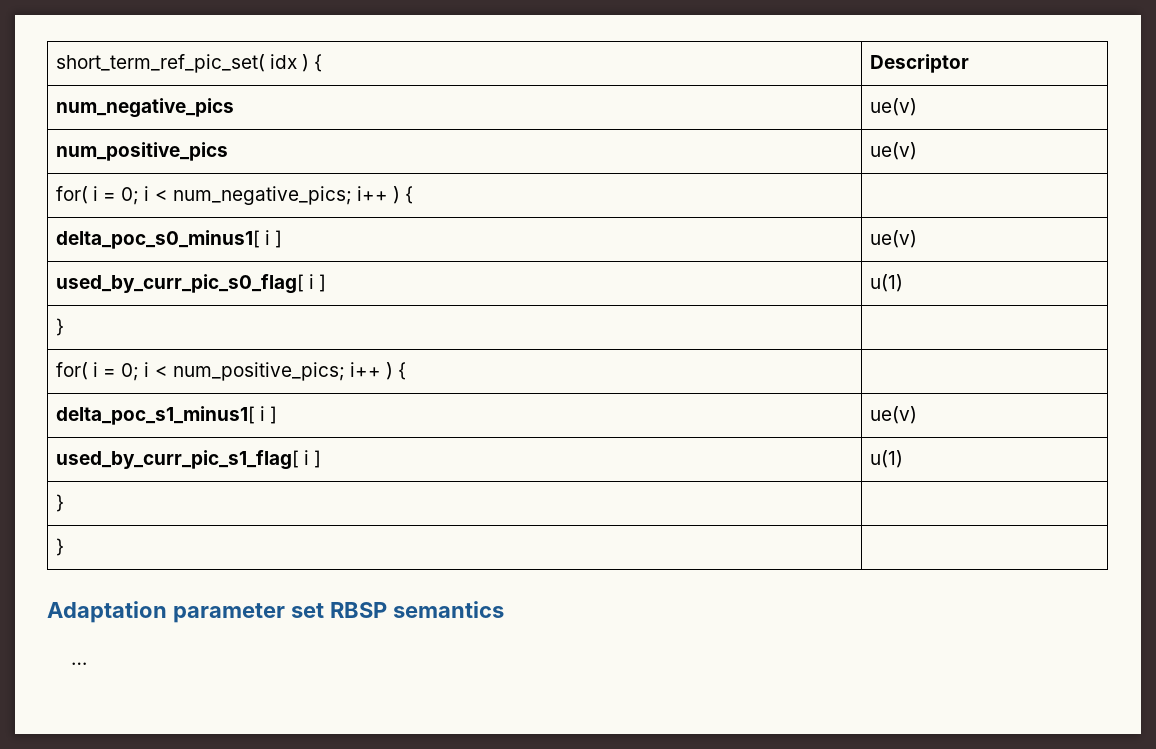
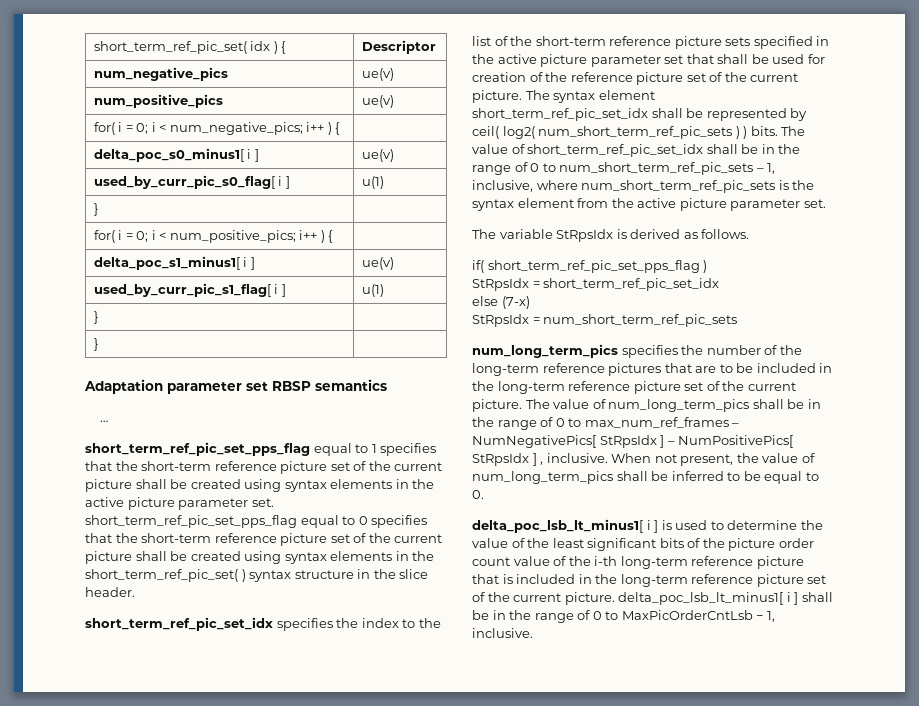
+ short_term_ref_pic_set_pps_flag equal to 1 specifies that the short-term reference picture set of the current picture shall be created using syntax elements in the active picture parameter set. short_term_ref_pic_set_pps_flag equal to 0 specifies that the short-term reference picture set of the current picture shall be created using syntax elements in the short_term_ref_pic_set( ) syntax structure in the slice header.
+ short_term_ref_pic_set_idx specifies the index to the list of the short-term reference picture sets specified in the active picture parameter set that shall be used for creation of the reference picture set of the current picture. The syntax element short_term_ref_pic_set_idx shall be represented by ceil( log2( num_short_term_ref_pic_sets ) ) bits. The value of short_term_ref_pic_set_idx shall be in the range of 0 to num_short_term_ref_pic_sets – 1, inclusive, where num_short_term_ref_pic_sets is the syntax element from the active picture parameter set.
+ The variable StRpsIdx is derived as follows.
+ if( short_term_ref_pic_set_pps_flag )
+ StRpsIdx = short_term_ref_pic_set_idx
+ else (7-x)
+ StRpsIdx = num_short_term_ref_pic_sets
+ num_long_term_pics specifies the number of the long-term reference pictures that are to be included in the long-term reference picture set of the current picture. The value of num_long_term_pics shall be in the range of 0 to max_num_ref_frames – NumNegativePics[ StRpsIdx ] – NumPositivePics[ StRpsIdx ] , inclusive. When not present, the value of num_long_term_pics shall be inferred to be equal to 0.
+ delta_poc_lsb_lt_minus1[ i ] is used to determine the value of the least significant bits of the picture order count value of the i-th long-term reference picture that is included in the long-term reference picture set of the current picture. delta_poc_lsb_lt_minus1[ i ] shall be in the range of 0 to MaxPicOrderCntLsb − 1, inclusive.

